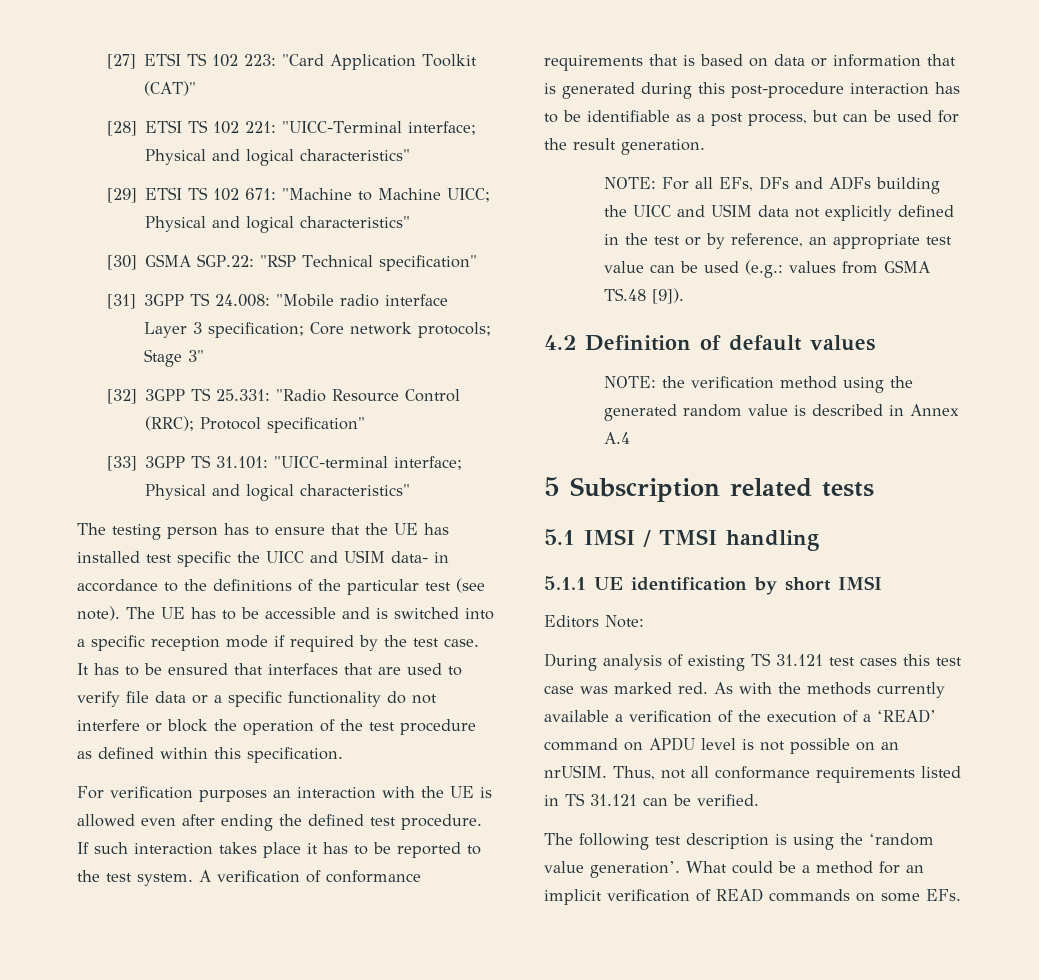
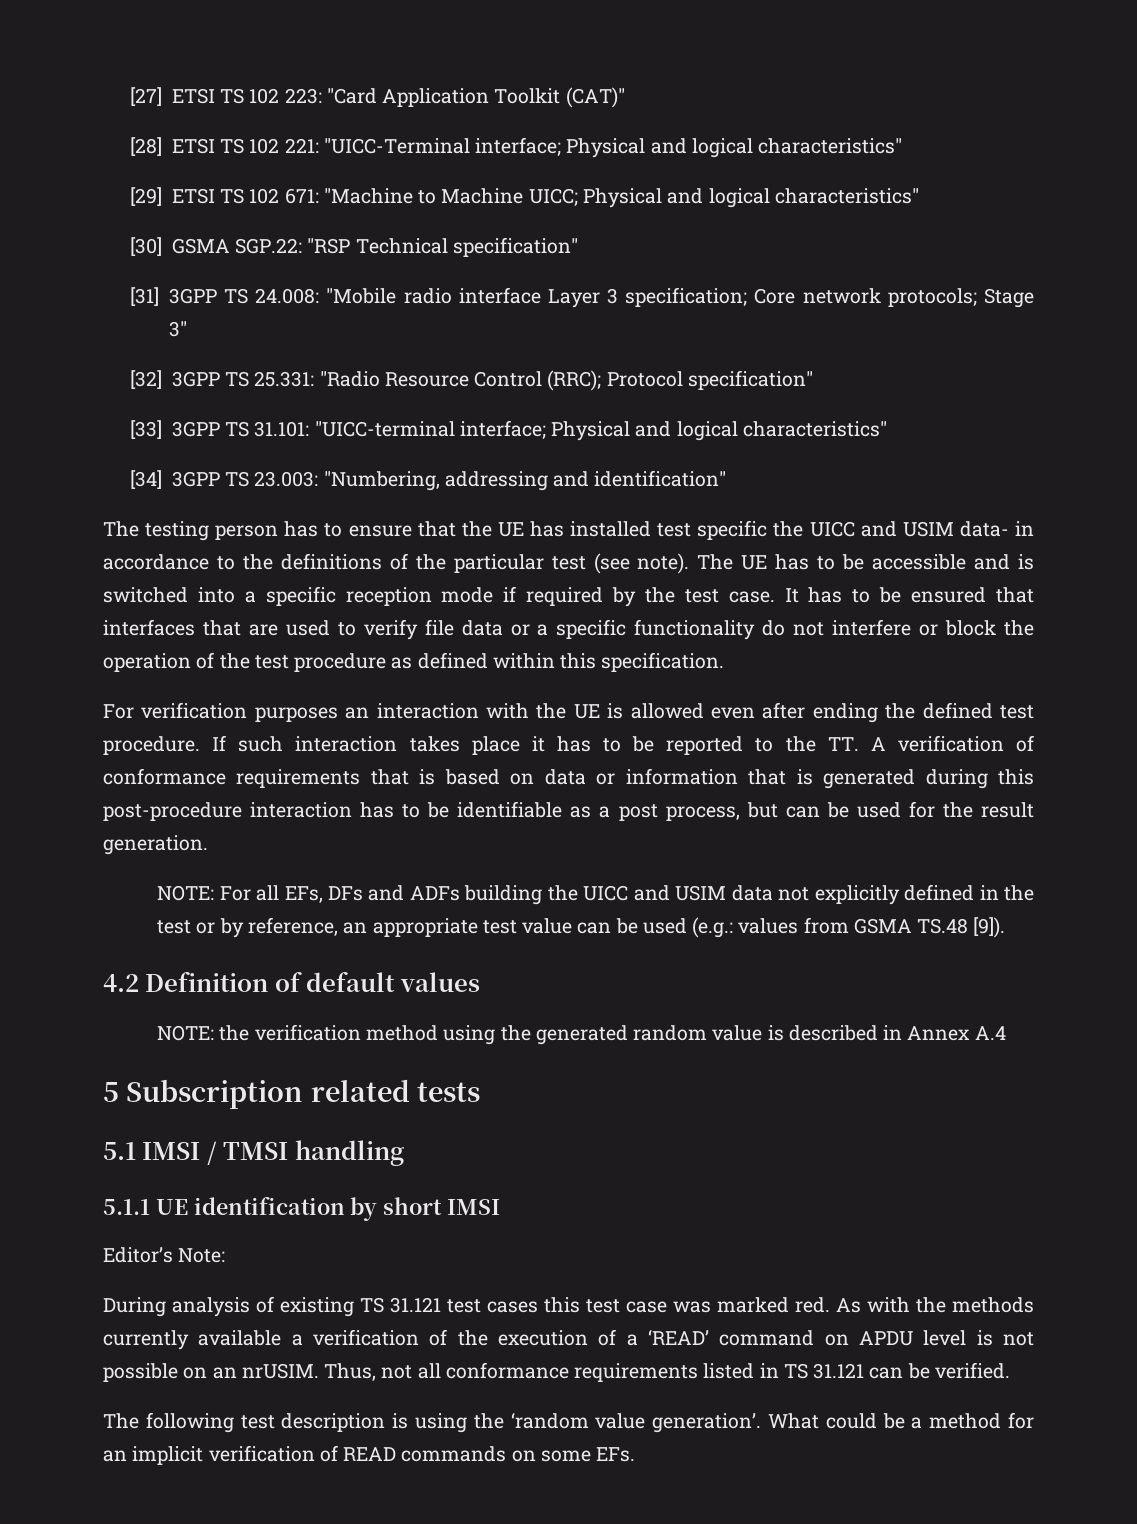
+ [34] 3GPP TS 23.003: "Numbering, addressing and identification"
- If such interaction takes place it has to be reported to the test system. A verification of conformance requirements that is based on data or information that is generated during this post-procedure interaction has to be identifiable as a post process, but can be used for the result generation.
+ If such interaction takes place it has to be reported to the TT. A verification of conformance requirements that is based on data or information that is generated during this post-procedure interaction has to be identifiable as a post process, but can be used for the result generation.
- Editors Note:
+ Editor’s Note:

